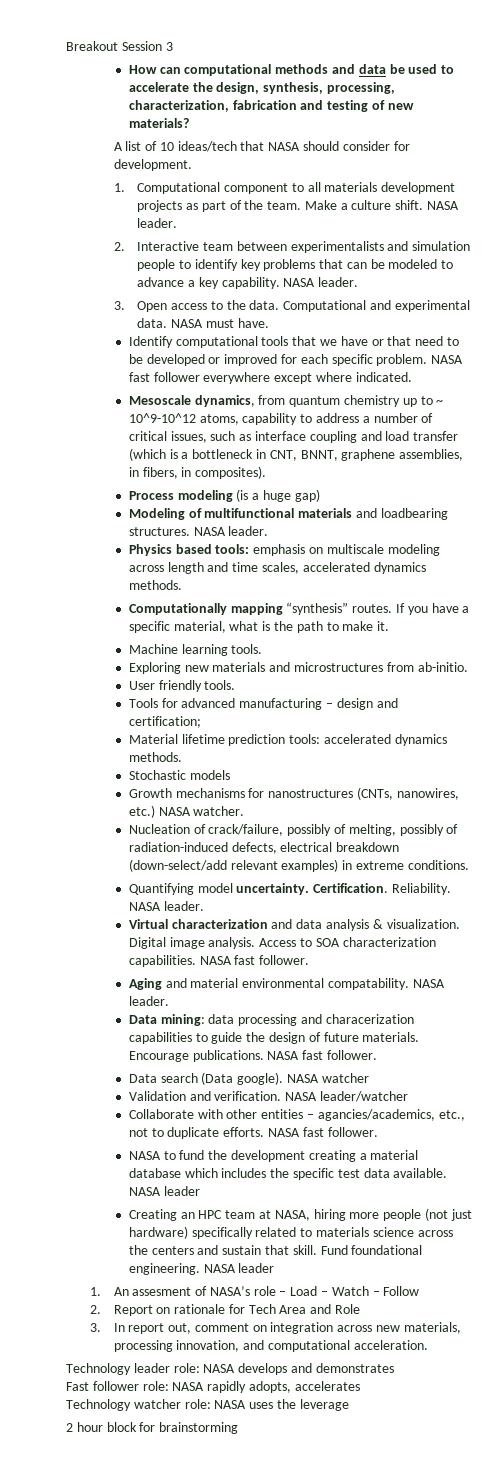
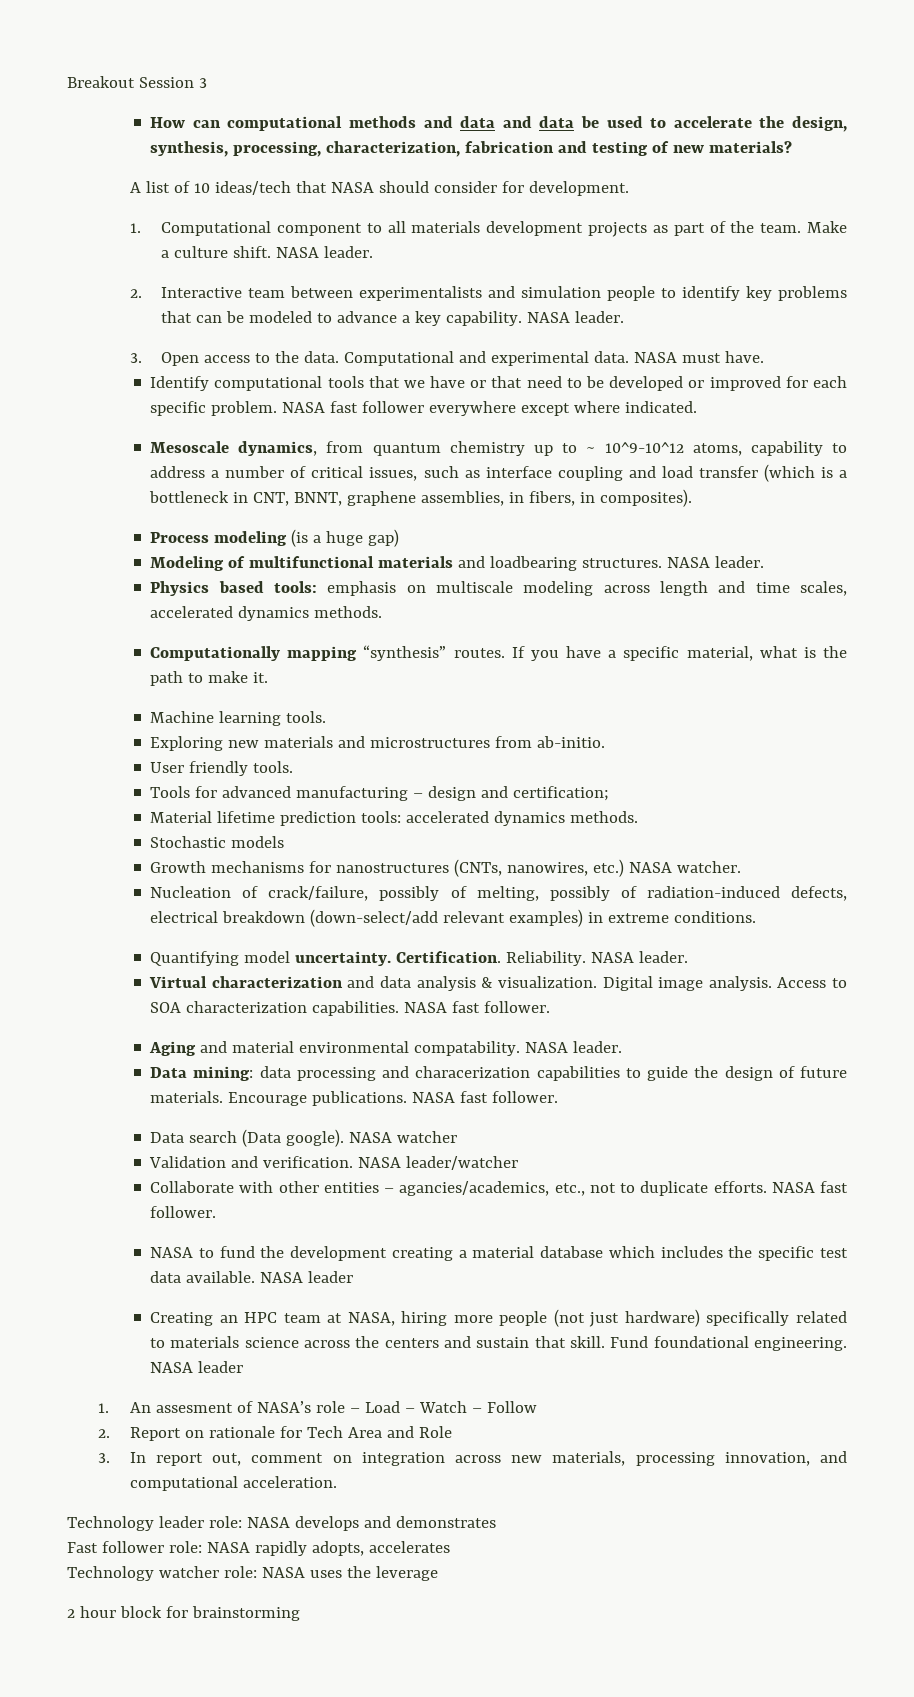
- How can computational methods and data be used to accelerate the design, synthesis, processing, characterization, fabrication and testing of new materials?
+ How can computational methods and data and data be used to accelerate the design, synthesis, processing, characterization, fabrication and testing of new materials?

